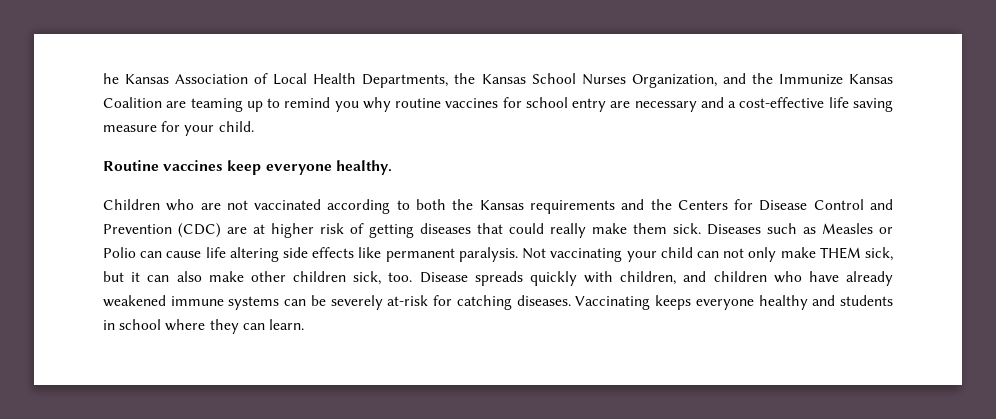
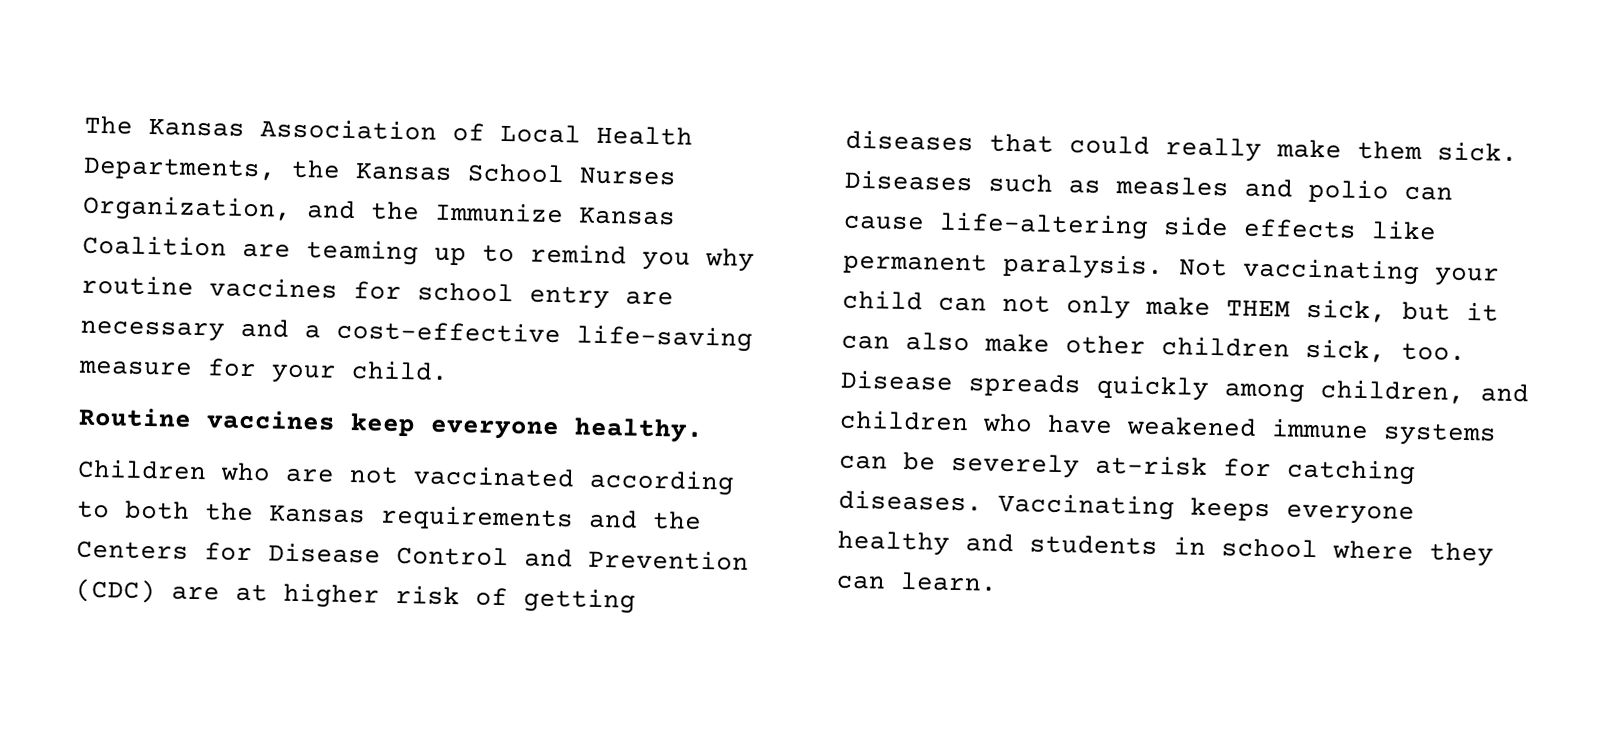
- he Kansas Association of Local Health Departments, the Kansas School Nurses Organization, and the Immunize Kansas Coalition are teaming up to remind you why routine vaccines for school entry are necessary and a cost-effective life saving measure for your child.
+ The Kansas Association of Local Health Departments, the Kansas School Nurses Organization, and the Immunize Kansas Coalition are teaming up to remind you why routine vaccines for school entry are necessary and a cost-effective life-saving measure for your child.
- Diseases such as Measles or Polio can cause life altering side effects like permanent paralysis.
+ Diseases such as measles and polio can cause life-altering side effects like permanent paralysis.
- Disease spreads quickly with children, and children who have already weakened immune systems can be severely at-risk for catching diseases.
+ Disease spreads quickly among children, and children who have weakened immune systems can be severely at-risk for catching diseases.

